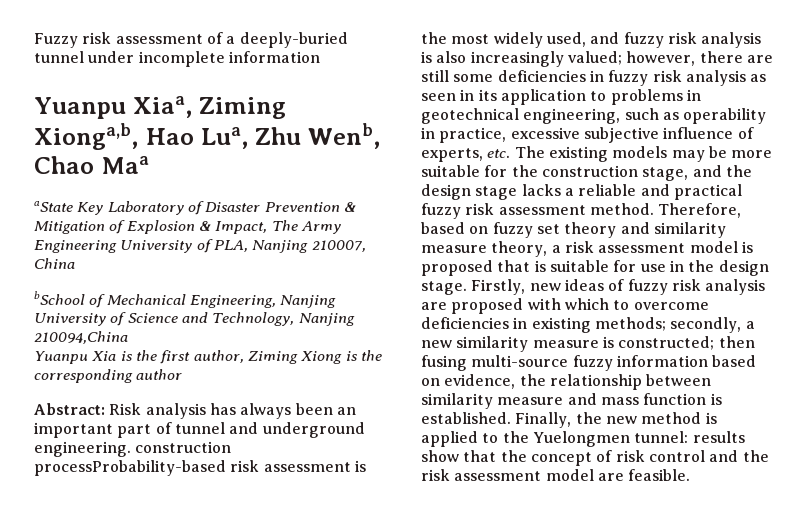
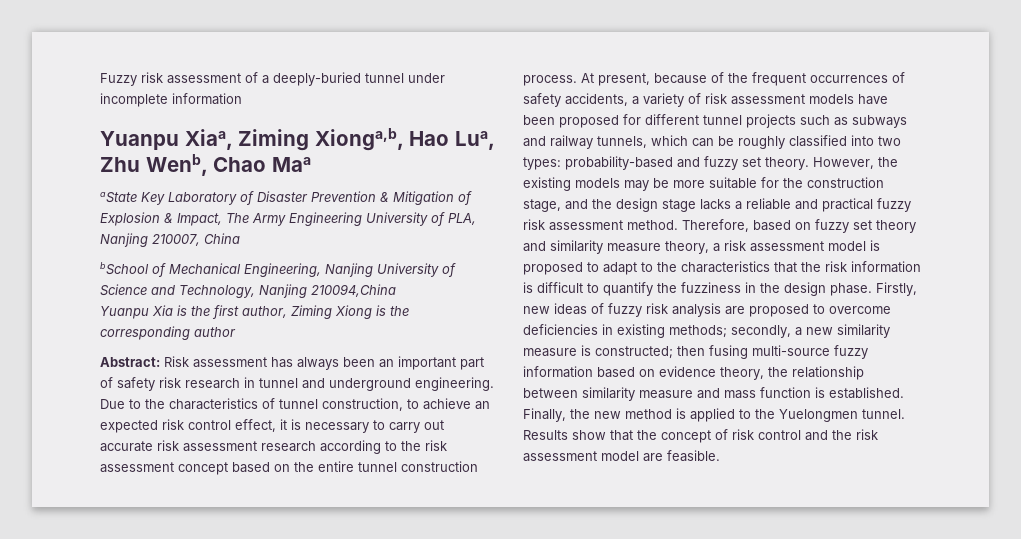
- Abstract: Risk analysis has always been an important part of tunnel and underground engineering. construction processProbability-based risk assessment is the most widely used, and fuzzy risk analysis is also increasingly valued; however, there are still some deficiencies in fuzzy risk analysis as seen in its application to problems in geotechnical engineering, such as operability in practice, excessive subjective influence of experts, etc. The existing models may be more suitable for the construction stage, and the design stage lacks a reliable and practical fuzzy risk assessment method.
+ Abstract: Risk assessment has always been an important part of safety risk research in tunnel and underground engineering. Due to the characteristics of tunnel construction, to achieve an expected risk control effect, it is necessary to carry out accurate risk assessment research according to the risk assessment concept based on the entire tunnel construction process. At present, because of the frequent occurrences of safety accidents, a variety of risk assessment models have been proposed for different tunnel projects such as subways and railway tunnels, which can be roughly classified into two types: probability-based and fuzzy set theory. However, the existing models may be more suitable for the construction stage, and the design stage lacks a reliable and practical fuzzy risk assessment method.
- Therefore, based on fuzzy set theory and similarity measure theory, a risk assessment model is proposed that is suitable for use in the design stage.
+ Therefore, based on fuzzy set theory and similarity measure theory, a risk assessment model is proposed to adapt to the characteristics that the risk information is difficult to quantify the fuzziness in the design phase.
- Firstly, new ideas of fuzzy risk analysis are proposed with which to overcome deficiencies in existing methods; secondly, a new similarity measure is constructed; then fusing multi-source fuzzy information based on evidence, the relationship between similarity measure and mass function is established.
+ Firstly, new ideas of fuzzy risk analysis are proposed to overcome deficiencies in existing methods; secondly, a new similarity measure is constructed; then fusing multi-source fuzzy information based on evidence theory, the relationship between similarity measure and mass function is established.
- Finally, the new method is applied to the Yuelongmen tunnel: results show that the concept of risk control and the risk assessment model are feasible.
+ Finally, the new method is applied to the Yuelongmen tunnel. Results show that the concept of risk control and the risk assessment model are feasible.

